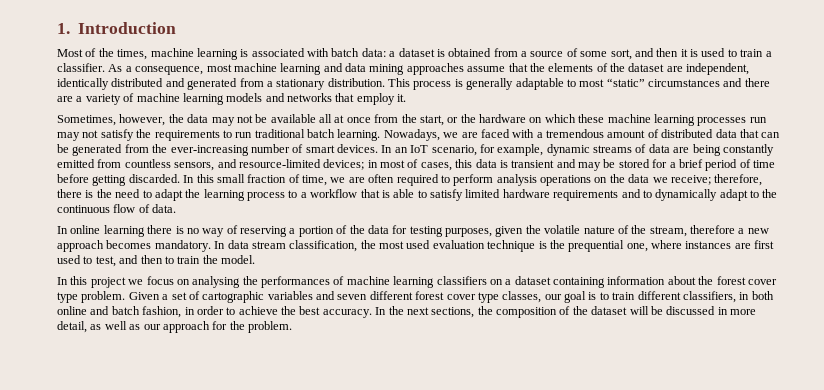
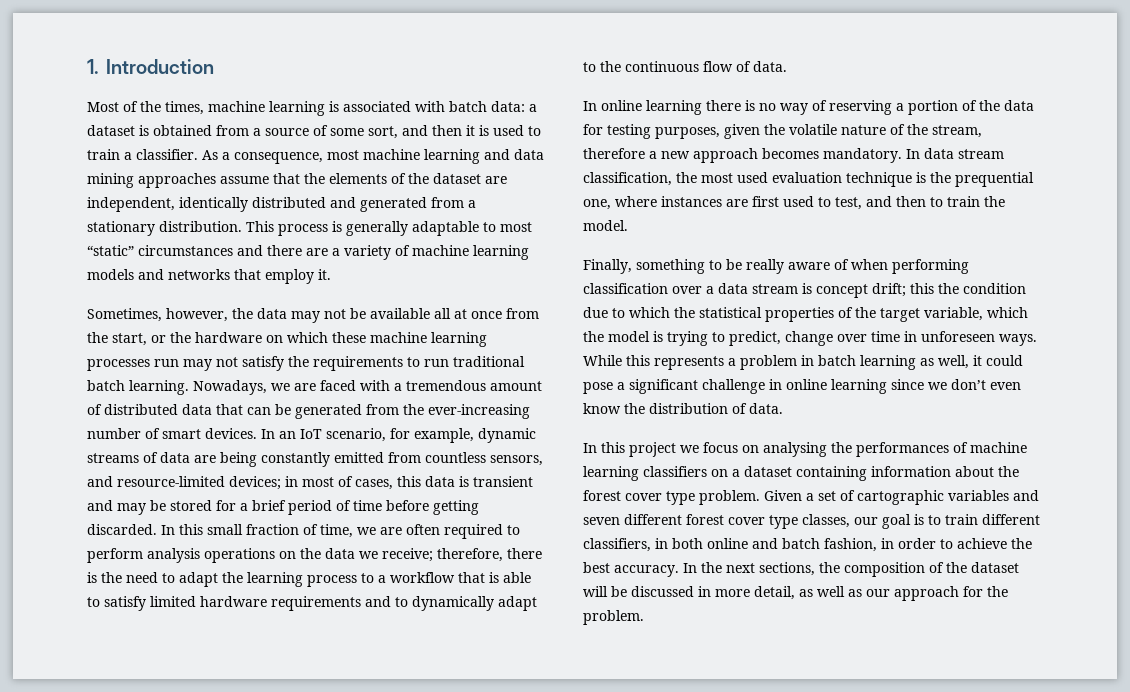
+ Finally, something to be really aware of when performing classification over a data stream is concept drift; this the condition due to which the statistical properties of the target variable, which the model is trying to predict, change over time in unforeseen ways. While this represents a problem in batch learning as well, it could pose a significant challenge in online learning since we don’t even know the distribution of data.

